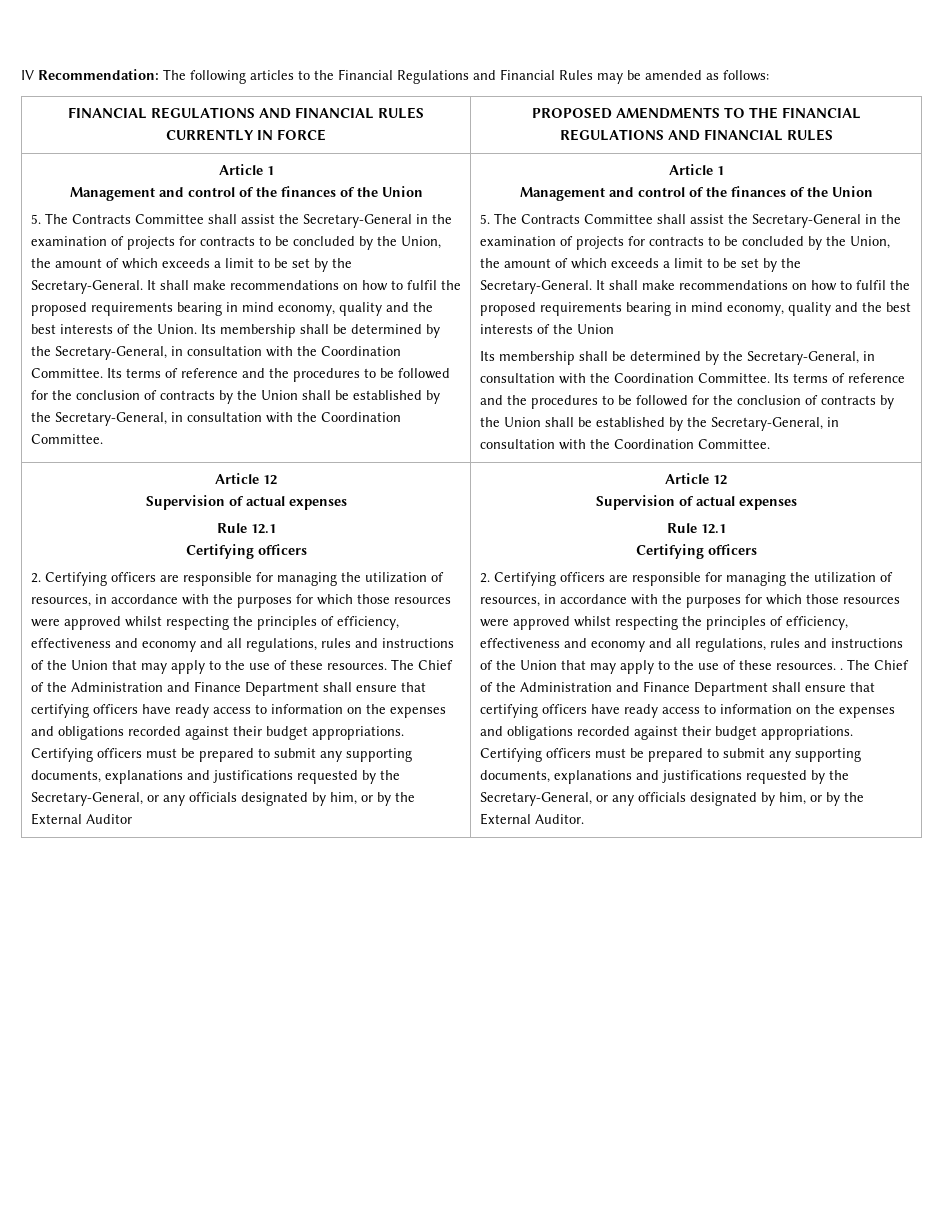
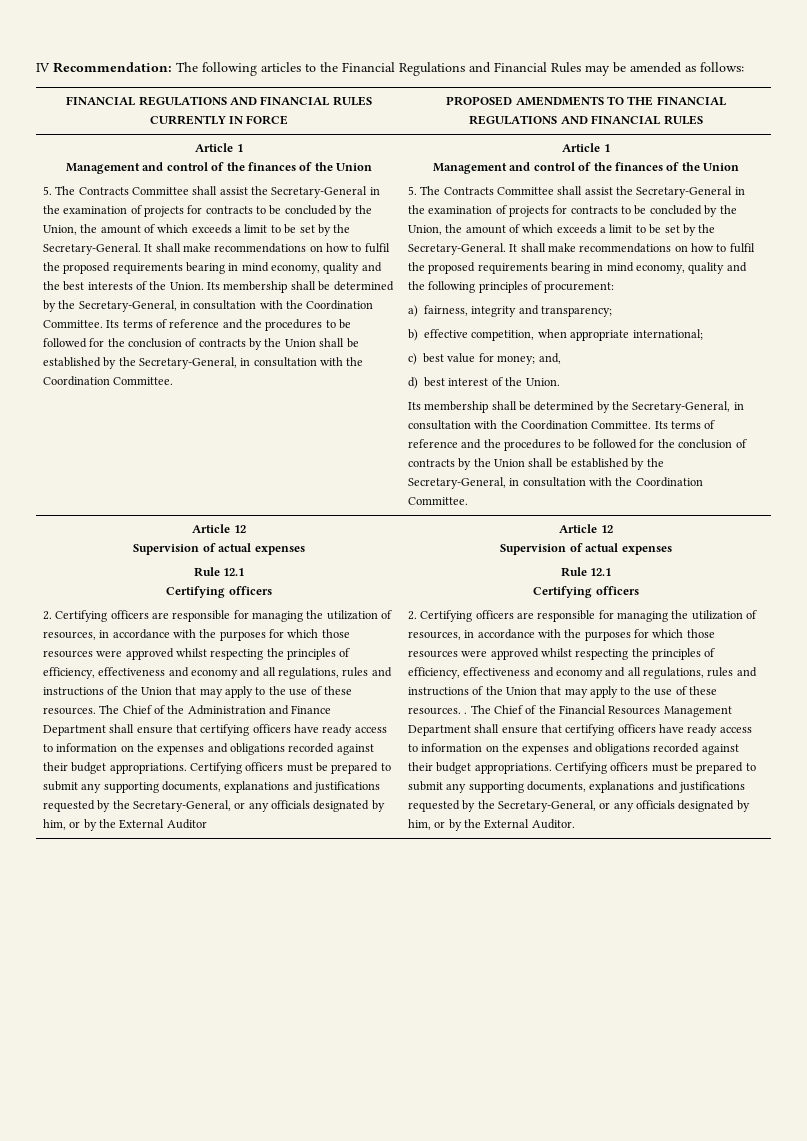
- It shall make recommendations on how to fulfil the proposed requirements bearing in mind economy, quality and the best interests of the Union
+ It shall make recommendations on how to fulfil the proposed requirements bearing in mind economy, quality and the following principles of procurement:
+ a) fairness, integrity and transparency;
+ b) effective competition, when appropriate international;
+ c) best value for money; and,
+ d) best interest of the Union.
- 2. Certifying officers are responsible for managing the utilization of resources, in accordance with the purposes for which those resources were approved whilst respecting the principles of efficiency, effectiveness and economy and all regulations, rules and instructions of the Union that may apply to the use of these resources. . The Chief of the Administration and Finance Department shall ensure that certifying officers have ready access to information on the expenses and obligations recorded against their budget appropriations.
+ 2. Certifying officers are responsible for managing the utilization of resources, in accordance with the purposes for which those resources were approved whilst respecting the principles of efficiency, effectiveness and economy and all regulations, rules and instructions of the Union that may apply to the use of these resources. . The Chief of the Financial Resources Management Department shall ensure that certifying officers have ready access to information on the expenses and obligations recorded against their budget appropriations.

